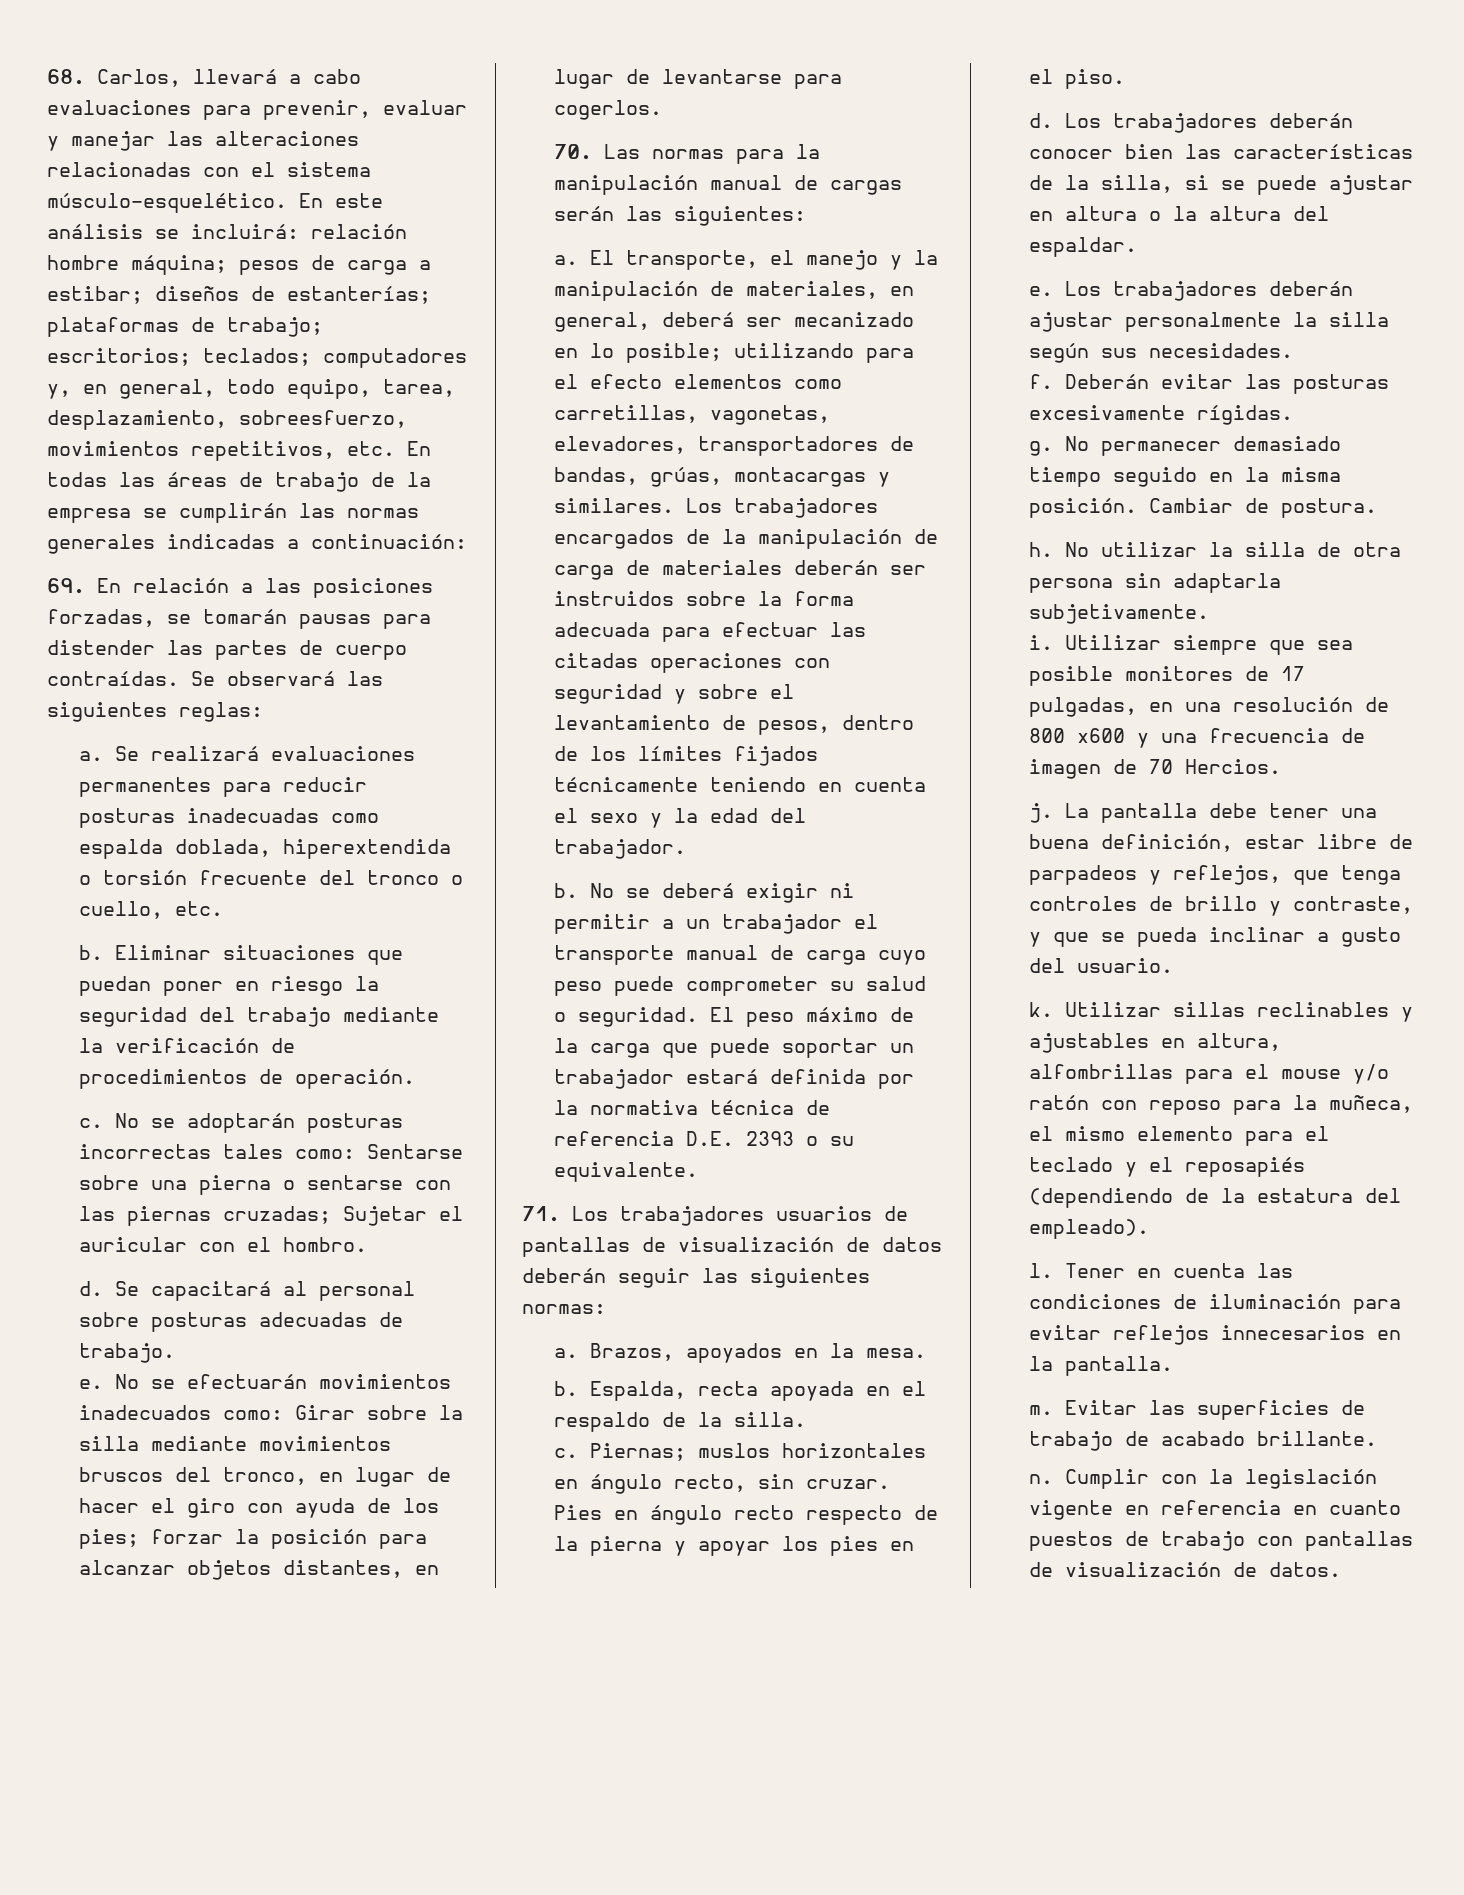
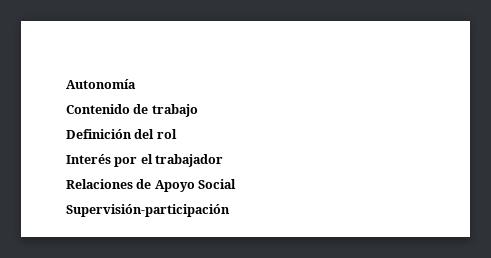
- 68. Carlos, llevará a cabo evaluaciones para prevenir, evaluar y manejar las alteraciones relacionadas con el sistema músculo-esquelético. En este análisis se incluirá: relación hombre máquina; pesos de carga a estibar; diseños de estanterías; plataformas de trabajo; escritorios; teclados; computadores y, en general, todo equipo, tarea, desplazamiento, sobreesfuerzo, movimientos repetitivos, etc. En todas las áreas de trabajo de la empresa se cumplirán las normas generales indicadas a continuación:
- 69. En relación a las posiciones forzadas, se tomarán pausas para distender las partes de cuerpo contraídas. Se observará las siguientes reglas:
- a. Se realizará evaluaciones permanentes para reducir posturas inadecuadas como espalda doblada, hiperextendida o torsión frecuente del tronco o cuello, etc.
- b. Eliminar situaciones que puedan poner en riesgo la seguridad del trabajo mediante la verificación de procedimientos de operación.
- c. No se adoptarán posturas incorrectas tales como: Sentarse sobre una pierna o sentarse con las piernas cruzadas; Sujetar el auricular con el hombro.
- d. Se capacitará al personal sobre posturas adecuadas de trabajo.
- e. No se efectuarán movimientos inadecuados como: Girar sobre la silla mediante movimientos bruscos del tronco, en lugar de hacer el giro con ayuda de los pies; forzar la posición para alcanzar objetos distantes, en lugar de levantarse para cogerlos.
- 70. Las normas para la manipulación manual de cargas serán las siguientes:
- a. El transporte, el manejo y la manipulación de materiales, en general, deberá ser mecanizado en lo posible; utilizando para el efecto elementos como carretillas, vagonetas, elevadores, transportadores de bandas, grúas, montacargas y similares. Los trabajadores encargados de la manipulación de carga de materiales deberán ser instruidos sobre la forma adecuada para efectuar las citadas operaciones con seguridad y sobre el levantamiento de pesos, dentro de los límites fijados técnicamente teniendo en cuenta el sexo y la edad del trabajador.
- b. No se deberá exigir ni permitir a un trabajador el transporte manual de carga cuyo peso puede comprometer su salud o seguridad. El peso máximo de la carga que puede soportar un trabajador estará definida por la normativa técnica de referencia D.E. 2393 o su equivalente.
- 71. Los trabajadores usuarios de pantallas de visualización de datos deberán seguir las siguientes normas:
- a. Brazos, apoyados en la mesa.
- b. Espalda, recta apoyada en el respaldo de la silla.
- c. Piernas; muslos horizontales en ángulo recto, sin cruzar. Pies en ángulo recto respecto de la pierna y apoyar los pies en el piso.
- d. Los trabajadores deberán conocer bien las características de la silla, si se puede ajustar en altura o la altura del espaldar.
- e. Los trabajadores deberán ajustar personalmente la silla según sus necesidades.
- f. Deberán evitar las posturas excesivamente rígidas.
- g. No permanecer demasiado tiempo seguido en la misma posición. Cambiar de postura.
- h. No utilizar la silla de otra persona sin adaptarla subjetivamente.
- i. Utilizar siempre que sea posible monitores de 17 pulgadas, en una resolución de 800 x600 y una frecuencia de imagen de 70 Hercios.
- j. La pantalla debe tener una buena definición, estar libre de parpadeos y reflejos, que tenga controles de brillo y contraste, y que se pueda inclinar a gusto del usuario.
- k. Utilizar sillas reclinables y ajustables en altura, alfombrillas para el mouse y/o ratón con reposo para la muñeca, el mismo elemento para el teclado y el reposapiés (dependiendo de la estatura del empleado).
- l. Tener en cuenta las condiciones de iluminación para evitar reflejos innecesarios en la pantalla.
- m. Evitar las superficies de trabajo de acabado brillante.
- n. Cumplir con la legislación vigente en referencia en cuanto puestos de trabajo con pantallas de visualización de datos.
+ Autonomía
+ Contenido de trabajo
+ Definición del rol
+ Interés por el trabajador
+ Relaciones de Apoyo Social
+ Supervisión-participación

